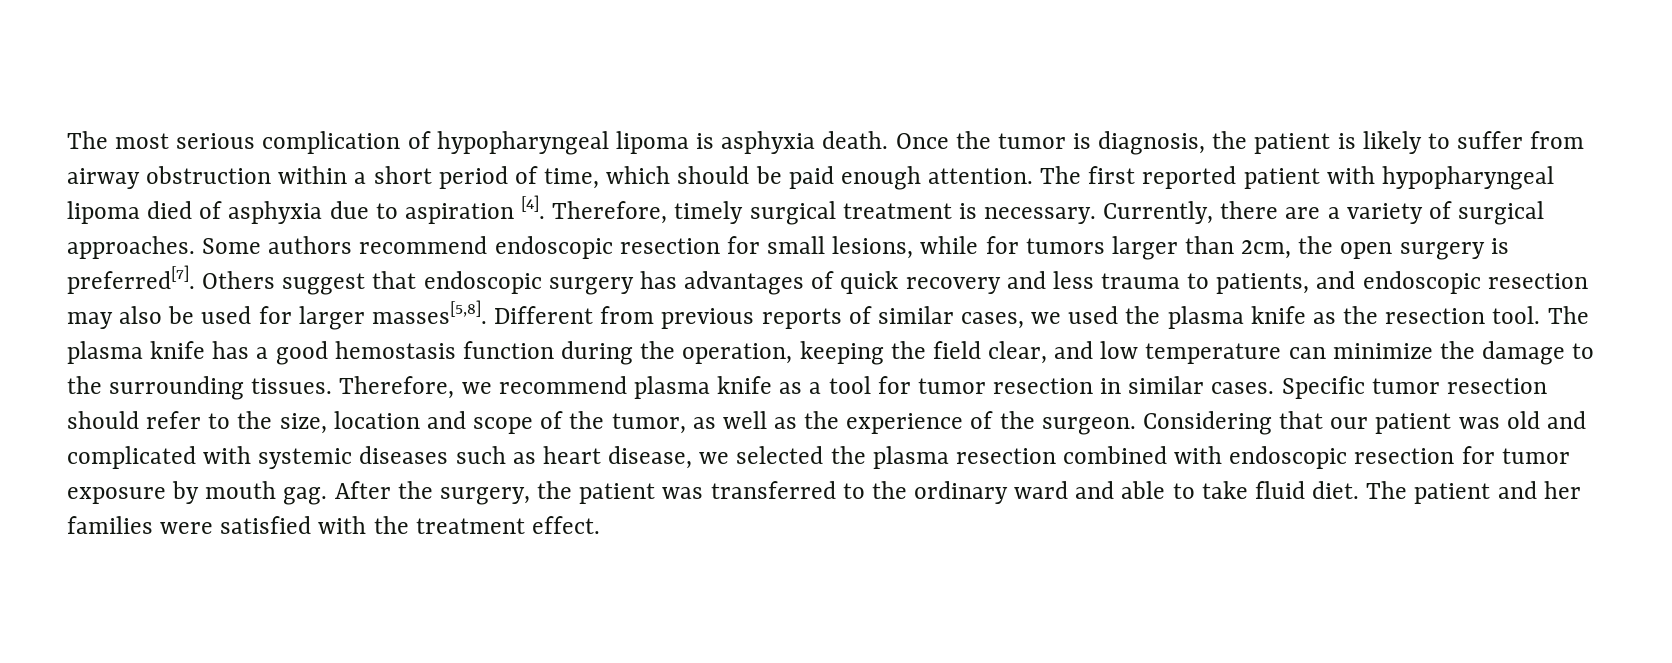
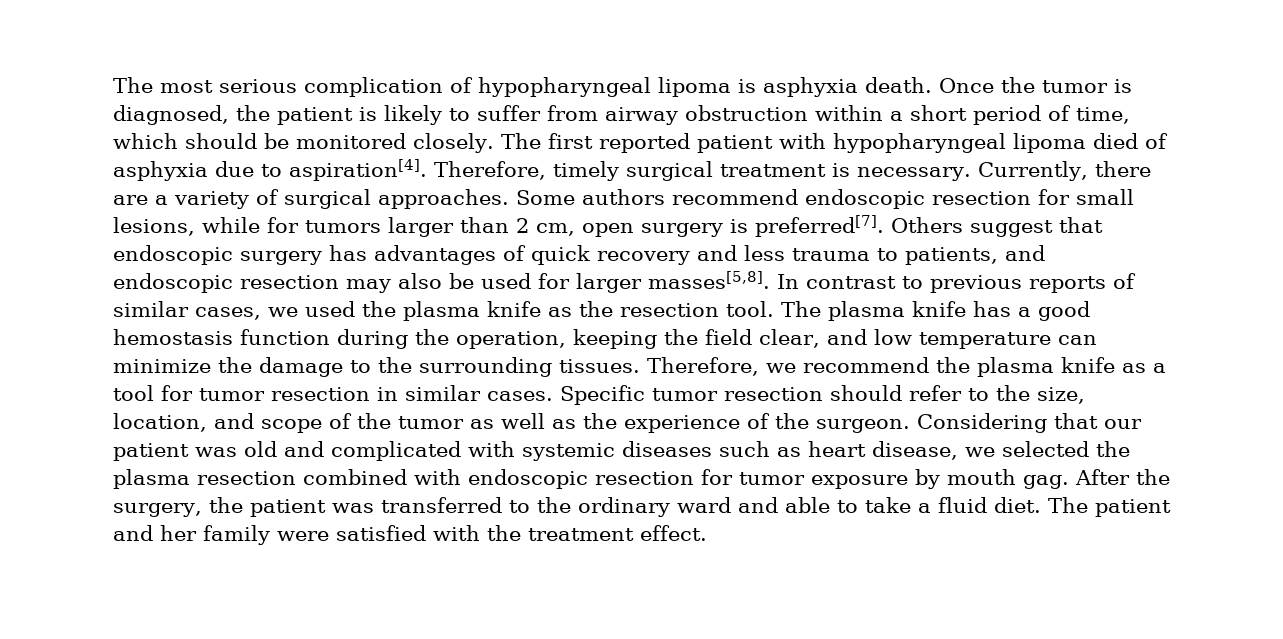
- Once the tumor is diagnosis, the patient is likely to suffer from airway obstruction within a short period of time, which should be paid enough attention.
+ Once the tumor is diagnosed, the patient is likely to suffer from airway obstruction within a short period of time, which should be monitored closely.
- The first reported patient with hypopharyngeal lipoma died of asphyxia due to aspiration [4].
+ The first reported patient with hypopharyngeal lipoma died of asphyxia due to aspiration[4].
- Some authors recommend endoscopic resection for small lesions, while for tumors larger than 2cm, the open surgery is preferred[7].
+ Some authors recommend endoscopic resection for small lesions, while for tumors larger than 2 cm, open surgery is preferred[7].
- Different from previous reports of similar cases, we used the plasma knife as the resection tool.
+ In contrast to previous reports of similar cases, we used the plasma knife as the resection tool.
- Therefore, we recommend plasma knife as a tool for tumor resection in similar cases.
+ Therefore, we recommend the plasma knife as a tool for tumor resection in similar cases.
- Specific tumor resection should refer to the size, location and scope of the tumor, as well as the experience of the surgeon.
+ Specific tumor resection should refer to the size, location, and scope of the tumor as well as the experience of the surgeon.
- After the surgery, the patient was transferred to the ordinary ward and able to take fluid diet.
+ After the surgery, the patient was transferred to the ordinary ward and able to take a fluid diet.
- The patient and her families were satisfied with the treatment effect.
+ The patient and her family were satisfied with the treatment effect.

